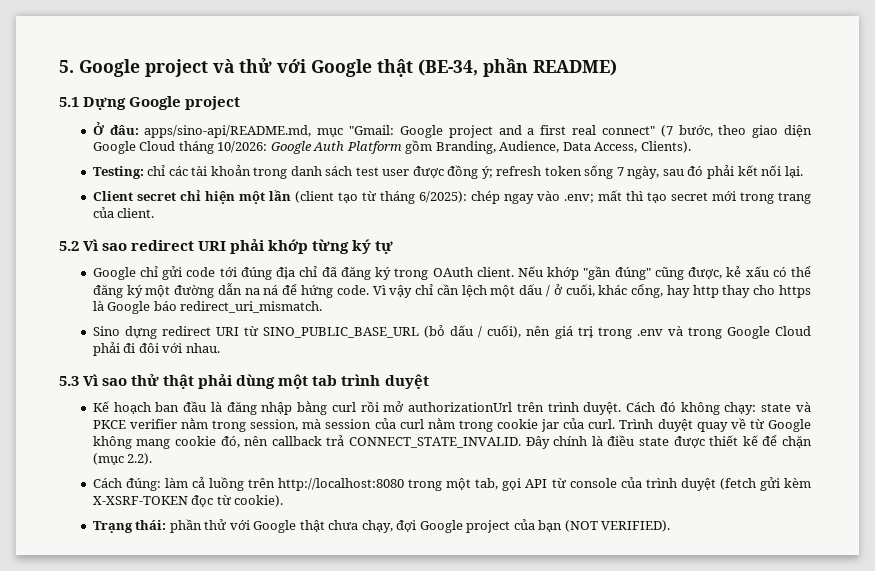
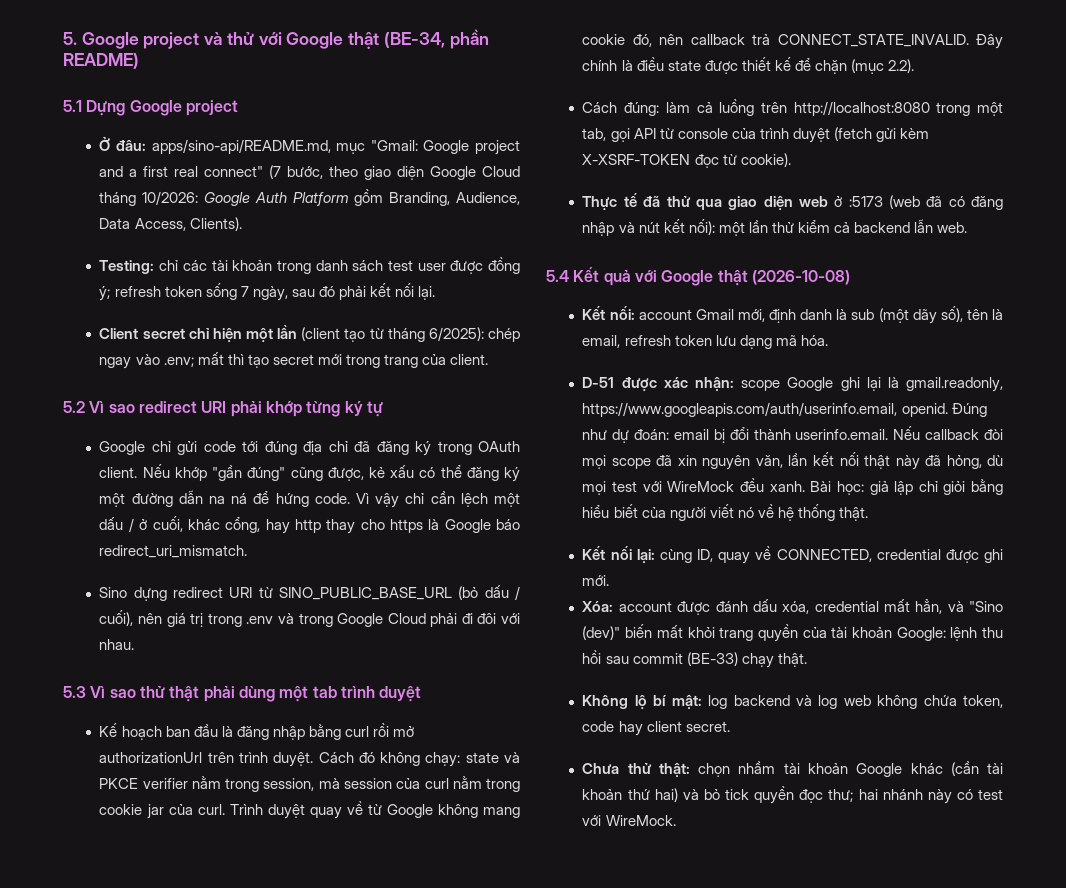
- Trạng thái: phần thử với Google thật chưa chạy, đợi Google project của bạn (NOT VERIFIED).
+ Thực tế đã thử qua giao diện web ở :5173 (web đã có đăng nhập và nút kết nối): một lần thử kiểm cả backend lẫn web.
+ 5.4 Kết quả với Google thật (2026-10-08)
+ Kết nối: account Gmail mới, định danh là sub (một dãy số), tên là email, refresh token lưu dạng mã hóa.
+ D-51 được xác nhận: scope Google ghi lại là gmail.readonly, https://www.googleapis.com/auth/userinfo.email, openid. Đúng như dự đoán: email bị đổi thành userinfo.email. Nếu callback đòi mọi scope đã xin nguyên văn, lần kết nối thật này đã hỏng, dù mọi test với WireMock đều xanh. Bài học: giả lập chỉ giỏi bằng hiểu biết của người viết nó về hệ thống thật.
+ Kết nối lại: cùng ID, quay về CONNECTED, credential được ghi mới.
+ Xóa: account được đánh dấu xóa, credential mất hẳn, và "Sino (dev)" biến mất khỏi trang quyền của tài khoản Google: lệnh thu hồi sau commit (BE-33) chạy thật.
+ Không lộ bí mật: log backend và log web không chứa token, code hay client secret.
+ Chưa thử thật: chọn nhầm tài khoản Google khác (cần tài khoản thứ hai) và bỏ tick quyền đọc thư; hai nhánh này có test với WireMock.

